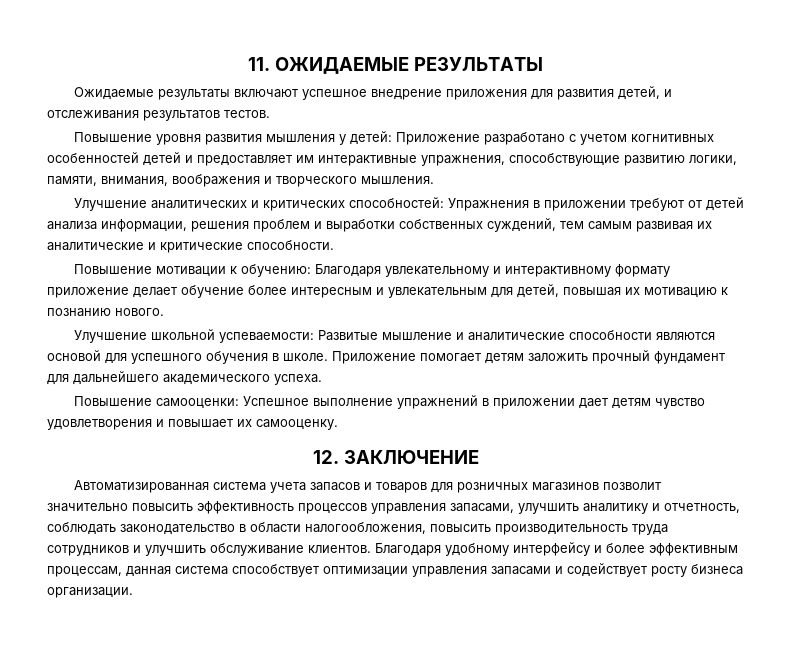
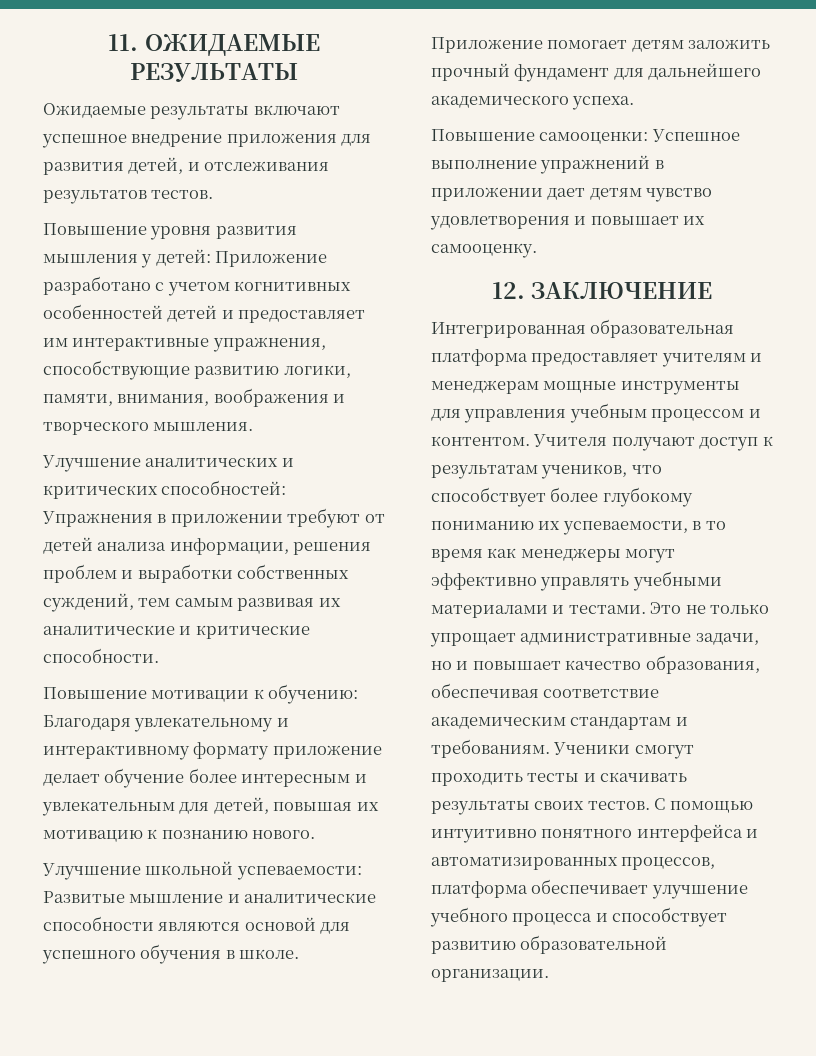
- Автоматизированная система учета запасов и товаров для розничных магазинов позволит значительно повысить эффективность процессов управления запасами, улучшить аналитику и отчетность, соблюдать законодательство в области налогообложения, повысить производительность труда сотрудников и улучшить обслуживание клиентов. Благодаря удобному интерфейсу и более эффективным процессам, данная система способствует оптимизации управления запасами и содействует росту бизнеса организации.
+ Интегрированная образовательная платформа предоставляет учителям и менеджерам мощные инструменты для управления учебным процессом и контентом. Учителя получают доступ к результатам учеников, что способствует более глубокому пониманию их успеваемости, в то время как менеджеры могут эффективно управлять учебными материалами и тестами. Это не только упрощает административные задачи, но и повышает качество образования, обеспечивая соответствие академическим стандартам и требованиям. Ученики смогут проходить тесты и скачивать результаты своих тестов. С помощью интуитивно понятного интерфейса и автоматизированных процессов, платформа обеспечивает улучшение учебного процесса и способствует развитию образовательной организации.

